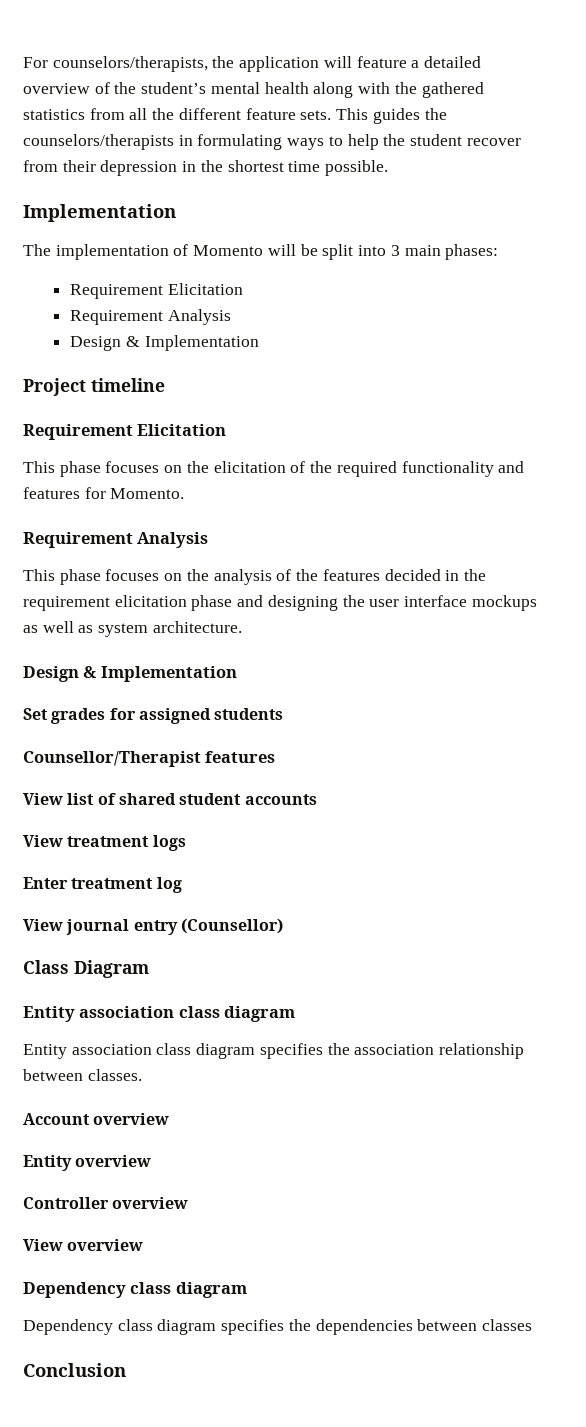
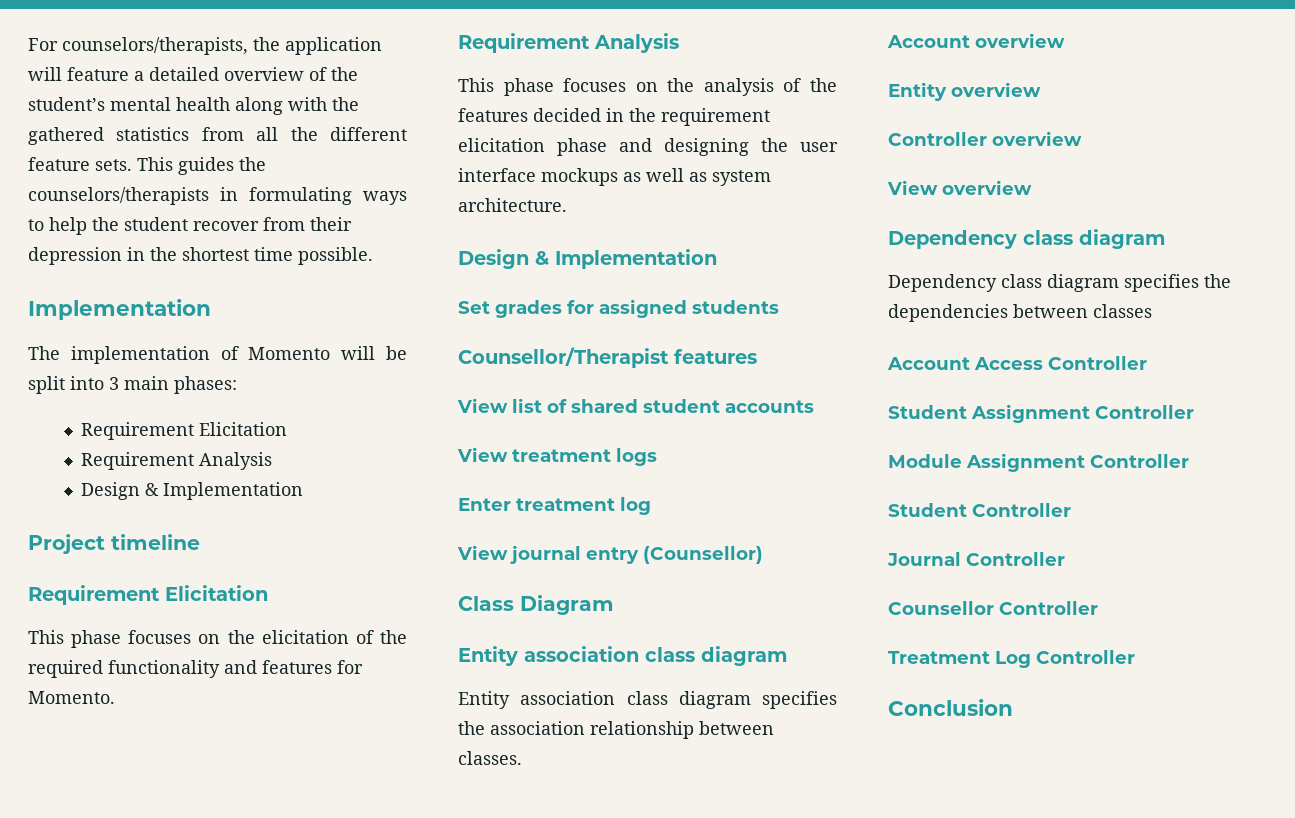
+ Account Access Controller
+ Student Assignment Controller
+ Module Assignment Controller
+ Student Controller
+ Journal Controller
+ Counsellor Controller
+ Treatment Log Controller

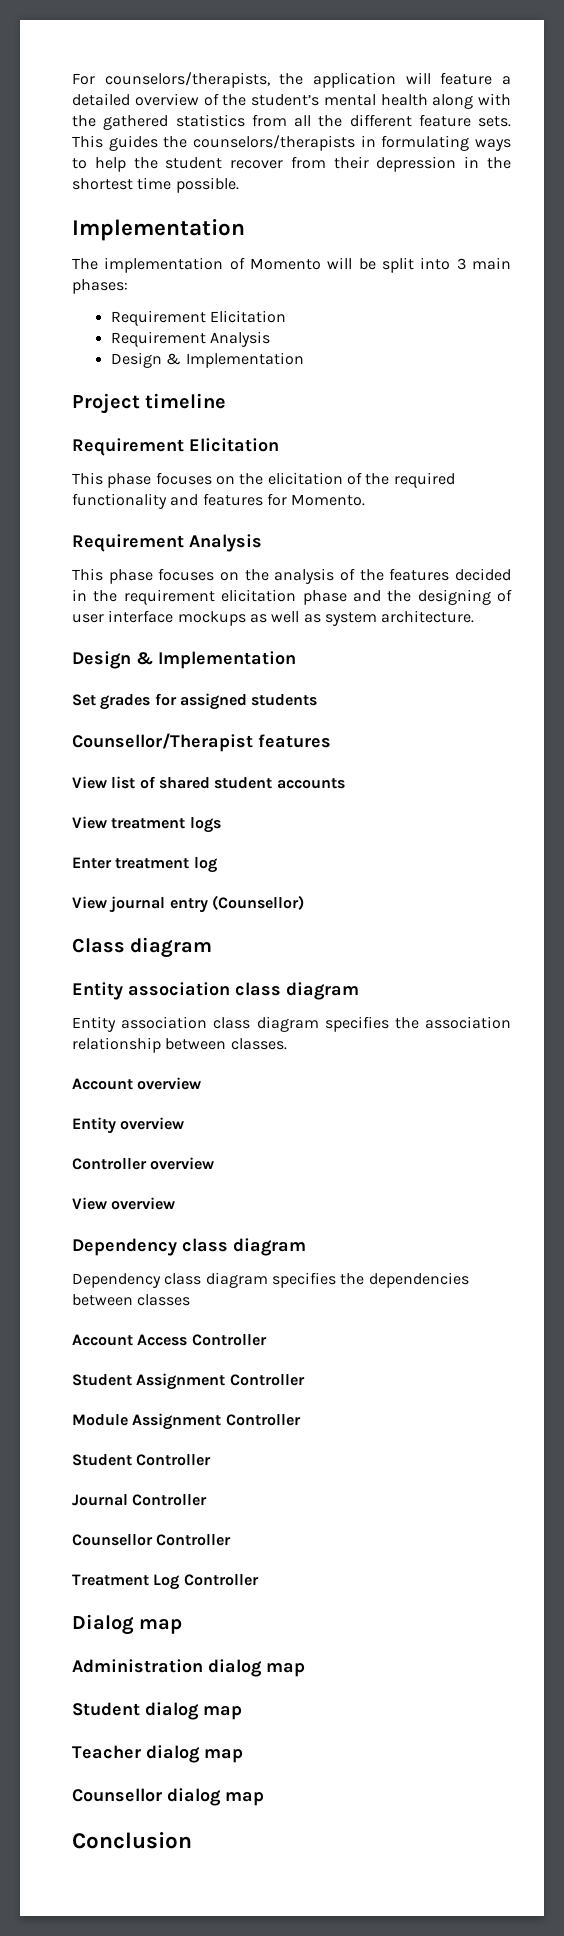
- This phase focuses on the analysis of the features decided in the requirement elicitation phase and designing the user interface mockups as well as system architecture.
+ This phase focuses on the analysis of the features decided in the requirement elicitation phase and the designing of user interface mockups as well as system architecture.
- Class Diagram
+ Class diagram
+ Dialog map
+ Administration dialog map
+ Student dialog map
+ Teacher dialog map
+ Counsellor dialog map

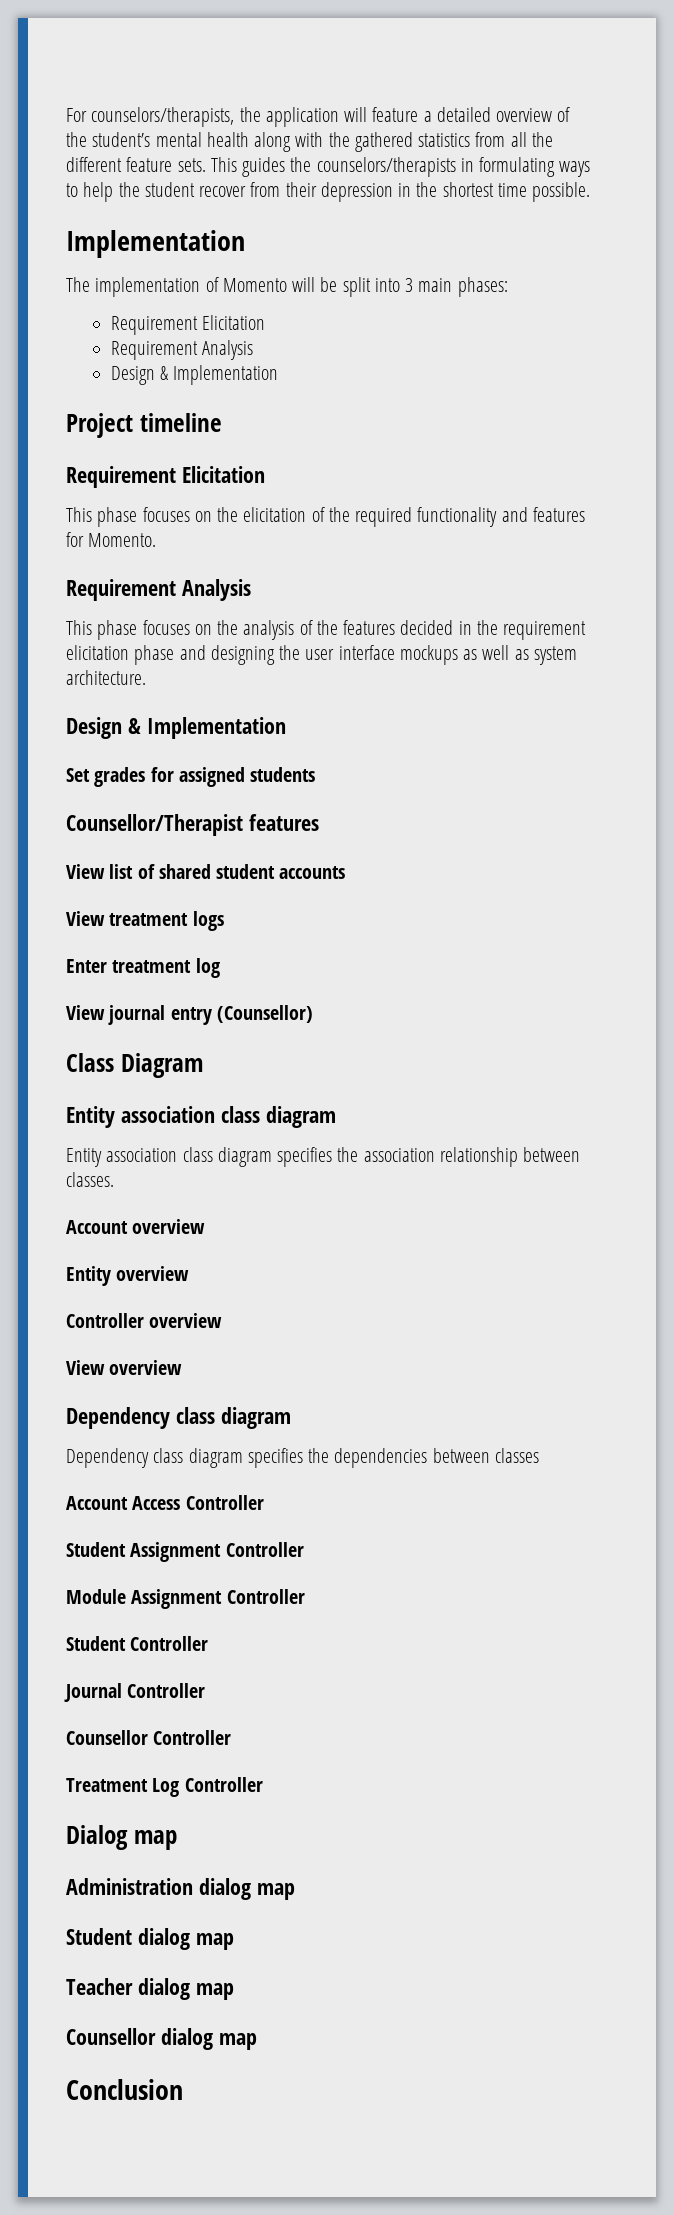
- This phase focuses on the analysis of the features decided in the requirement elicitation phase and the designing of user interface mockups as well as system architecture.
+ This phase focuses on the analysis of the features decided in the requirement elicitation phase and designing the user interface mockups as well as system architecture.
- Class diagram
+ Class Diagram

